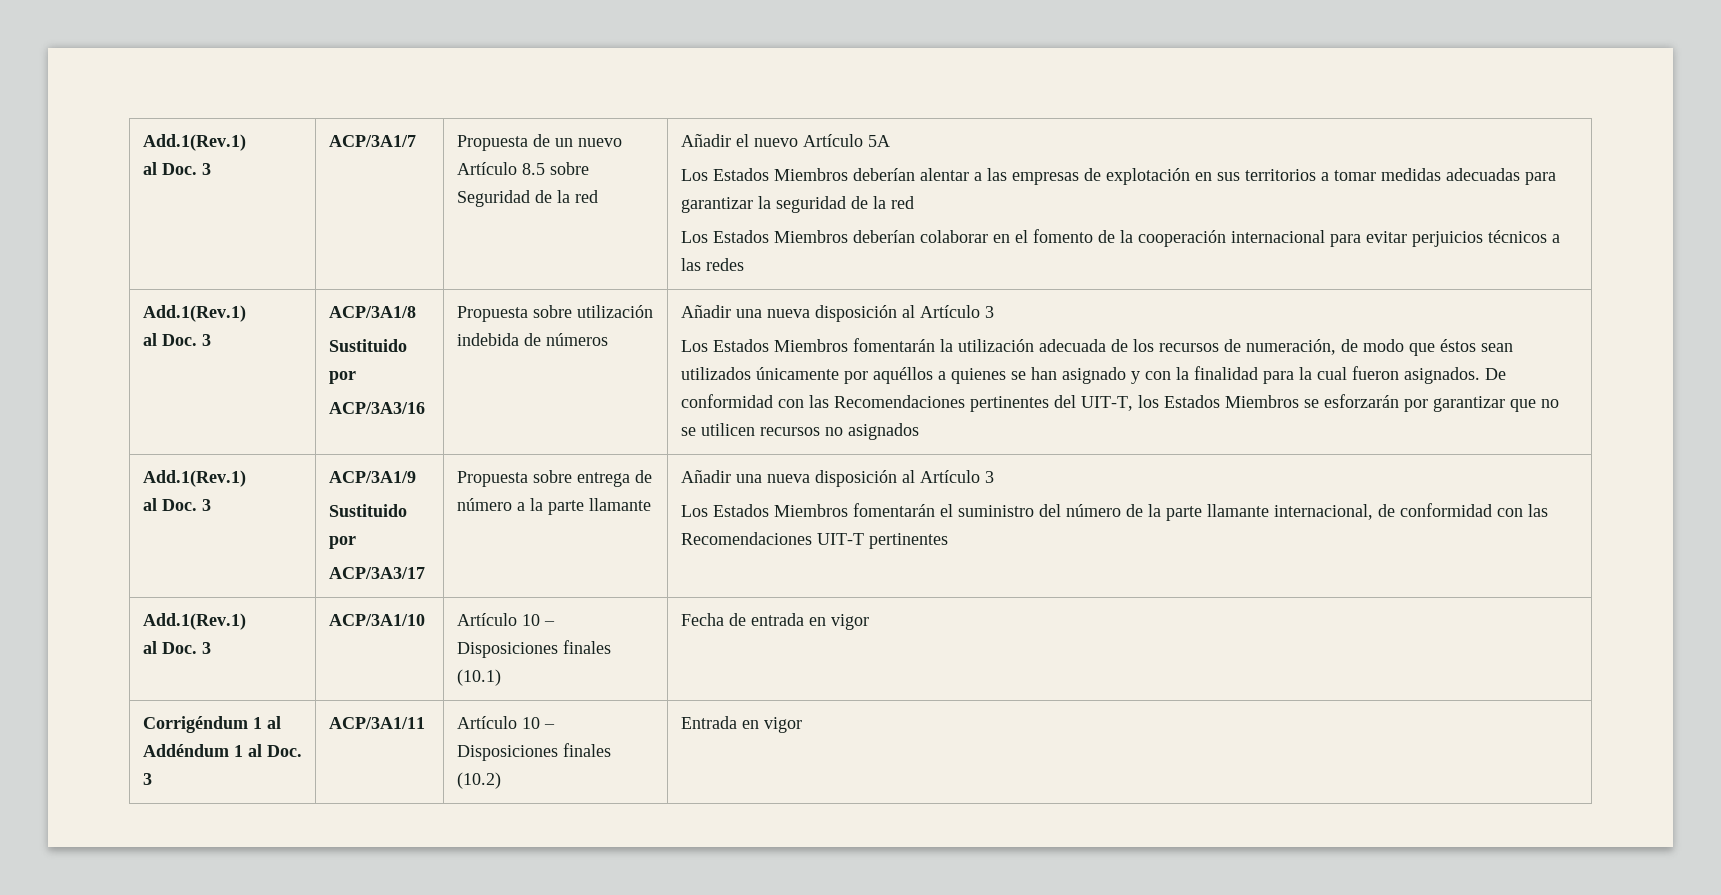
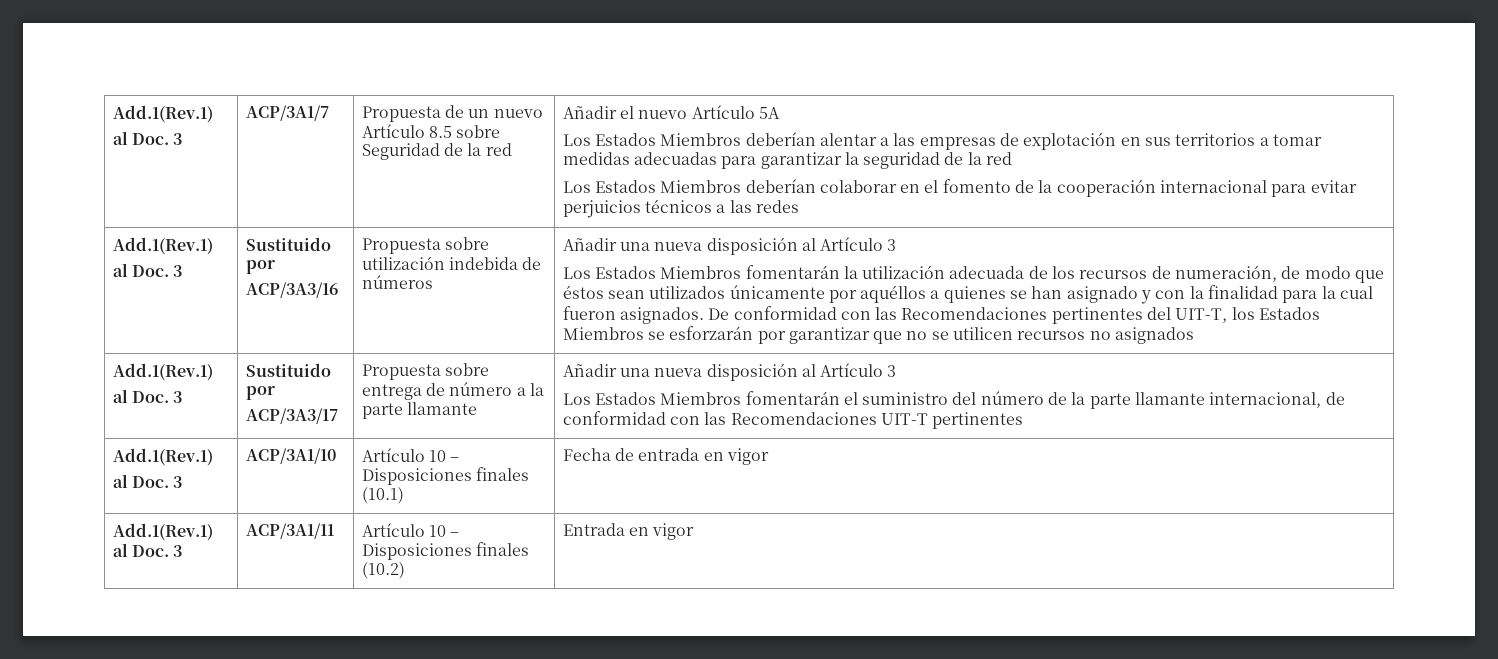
- ACP/3A1/8
- ACP/3A1/9
- Corrigéndum 1 al Addéndum 1 al Doc. 3 | ACP/3A1/11 | Artículo 10 – Disposiciones finales (10.2) | Entrada en vigor
+ Add.1(Rev.1) al Doc. 3 | ACP/3A1/11 | Artículo 10 – Disposiciones finales (10.2) | Entrada en vigor

